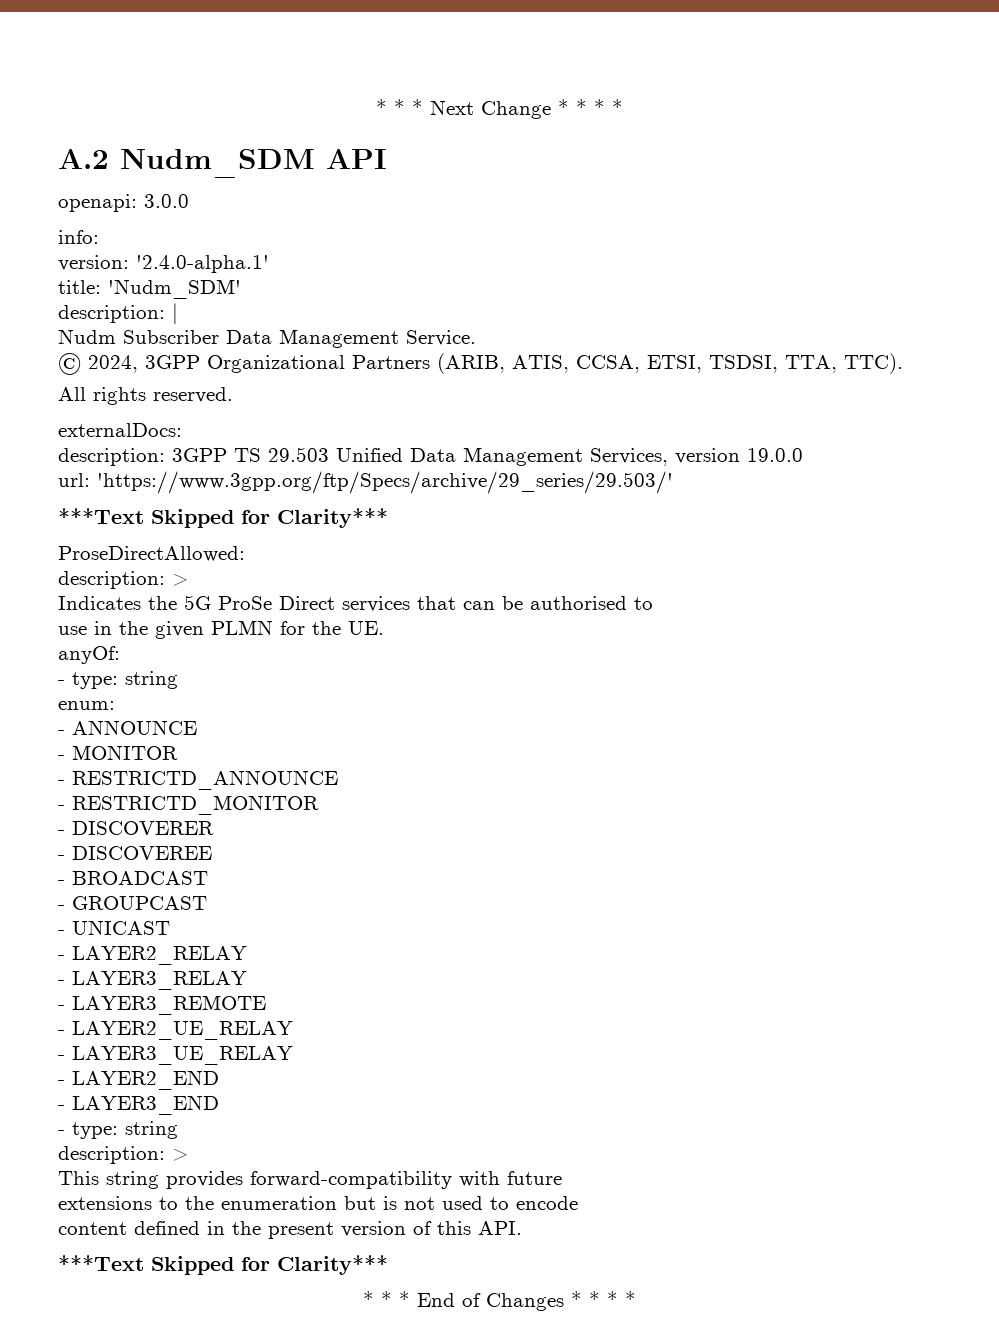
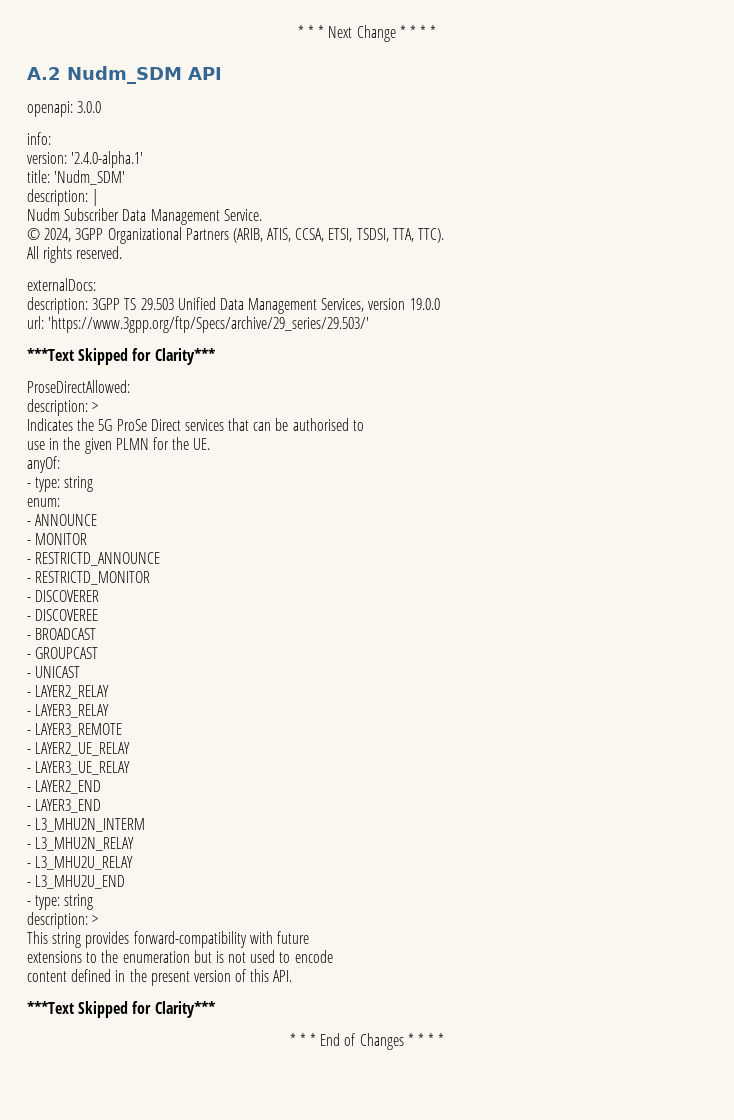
+ - L3_MHU2N_INTERM
+ - L3_MHU2N_RELAY
+ - L3_MHU2U_RELAY
+ - L3_MHU2U_END

